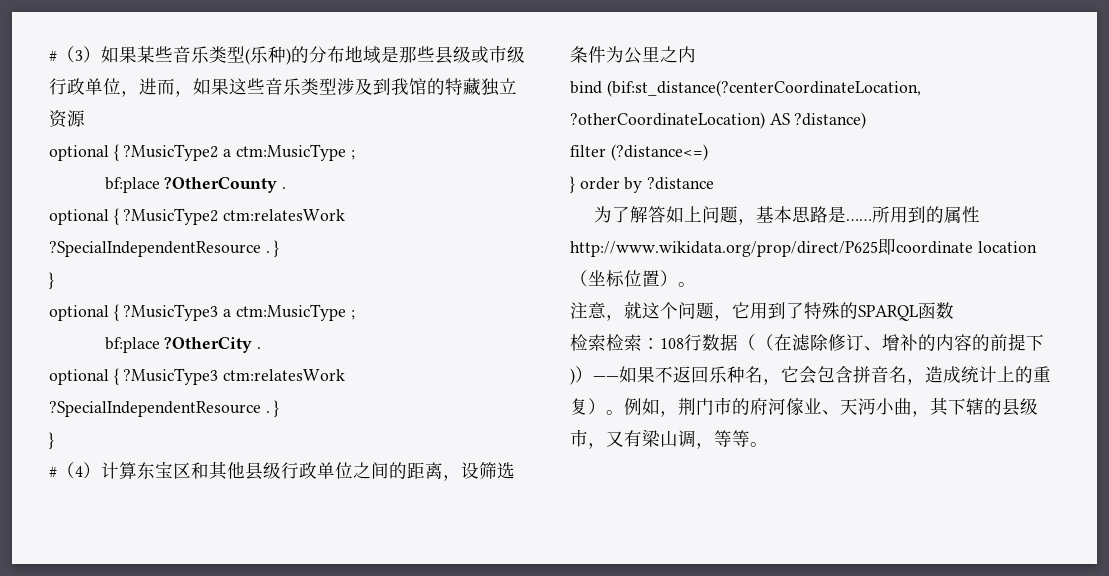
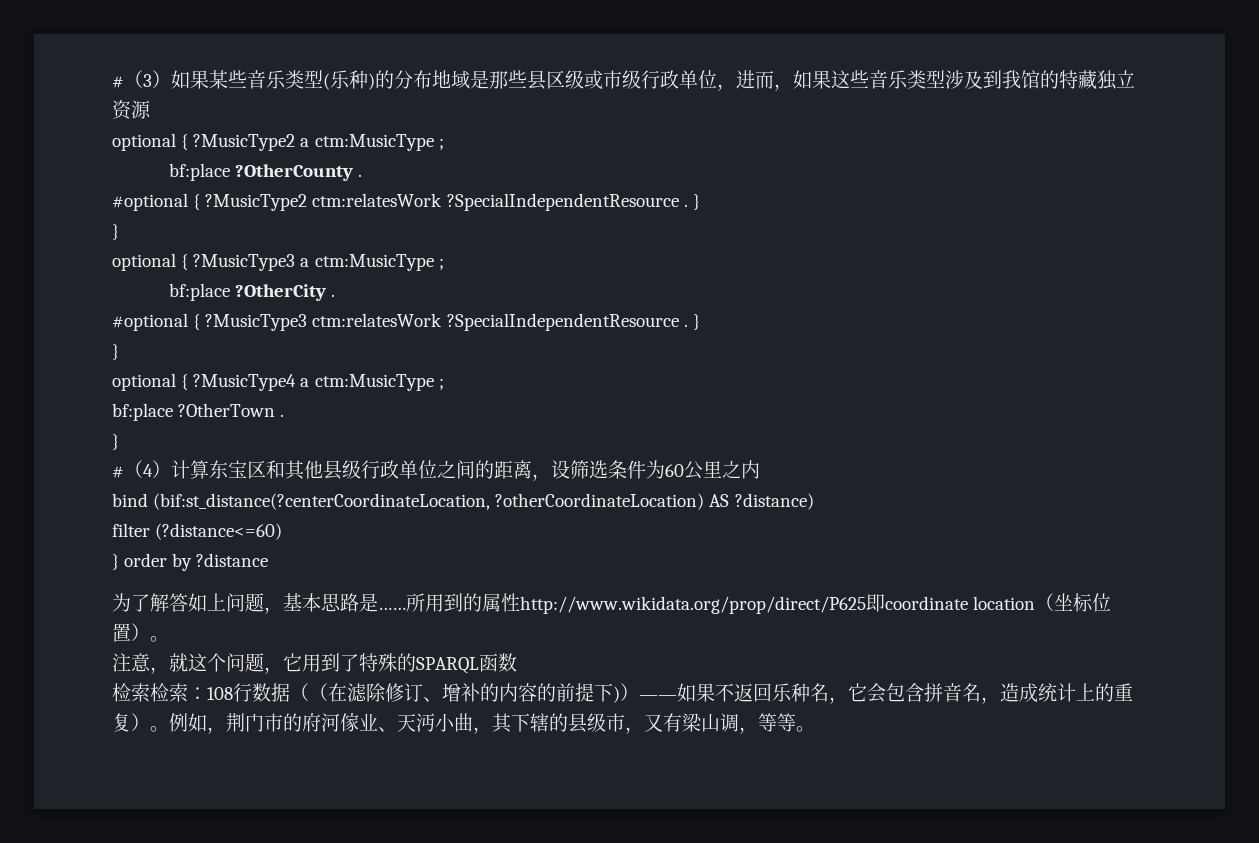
- #（3）如果某些音乐类型(乐种)的分布地域是那些县级或市级行政单位，进而，如果这些音乐类型涉及到我馆的特藏独立资源
+ #（3）如果某些音乐类型(乐种)的分布地域是那些县区级或市级行政单位，进而，如果这些音乐类型涉及到我馆的特藏独立资源
- optional { ?MusicType2 ctm:relatesWork ?SpecialIndependentResource .
+ #optional { ?MusicType2 ctm:relatesWork ?SpecialIndependentResource .
- optional { ?MusicType3 ctm:relatesWork ?SpecialIndependentResource .
+ #optional { ?MusicType3 ctm:relatesWork ?SpecialIndependentResource .
+ optional { ?MusicType4 a ctm:MusicType ;
+ bf:place ?OtherTown .
+ }
- #（4）计算东宝区和其他县级行政单位之间的距离，设筛选条件为公里之内
+ #（4）计算东宝区和其他县级行政单位之间的距离，设筛选条件为60公里之内
- filter (?distance<=)
+ filter (?distance<=60)

